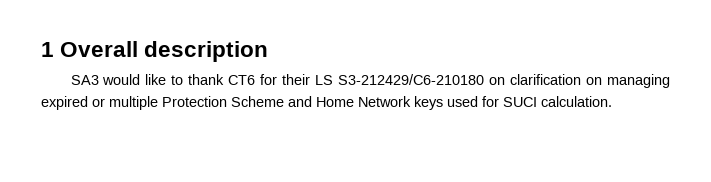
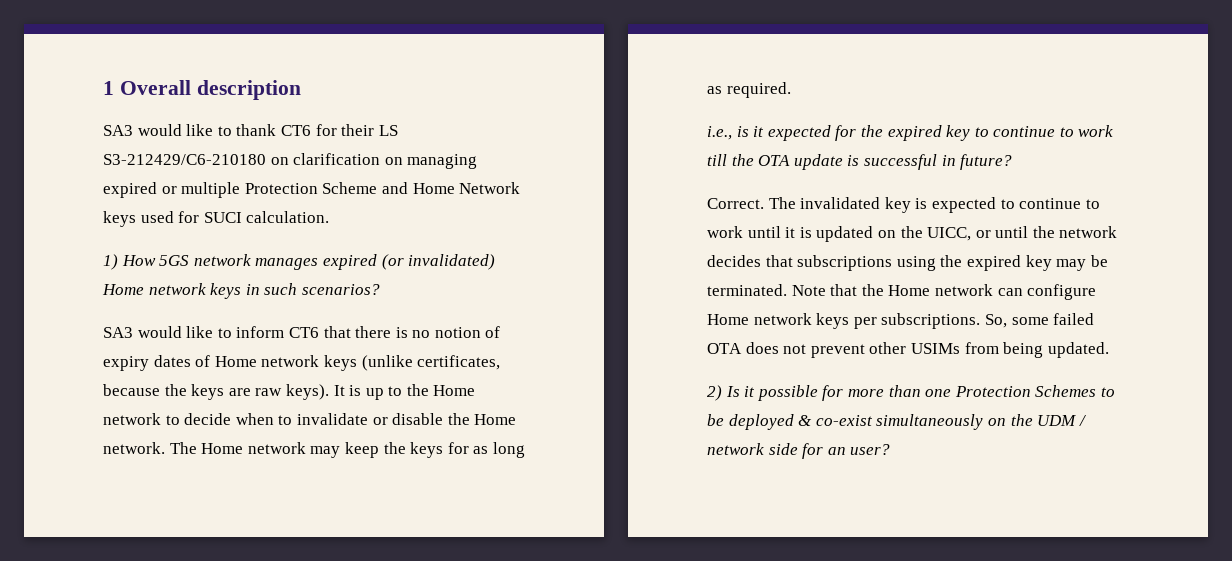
+ 1) How 5GS network manages expired (or invalidated) Home network keys in such scenarios?
+ SA3 would like to inform CT6 that there is no notion of expiry dates of Home network keys (unlike certificates, because the keys are raw keys). It is up to the Home network to decide when to invalidate or disable the Home network. The Home network may keep the keys for as long as required.
+ i.e., is it expected for the expired key to continue to work till the OTA update is successful in future?
+ Correct. The invalidated key is expected to continue to work until it is updated on the UICC, or until the network decides that subscriptions using the expired key may be terminated. Note that the Home network can configure Home network keys per subscriptions. So, some failed OTA does not prevent other USIMs from being updated.
+ 2) Is it possible for more than one Protection Schemes to be deployed & co-exist simultaneously on the UDM / network side for an user?

